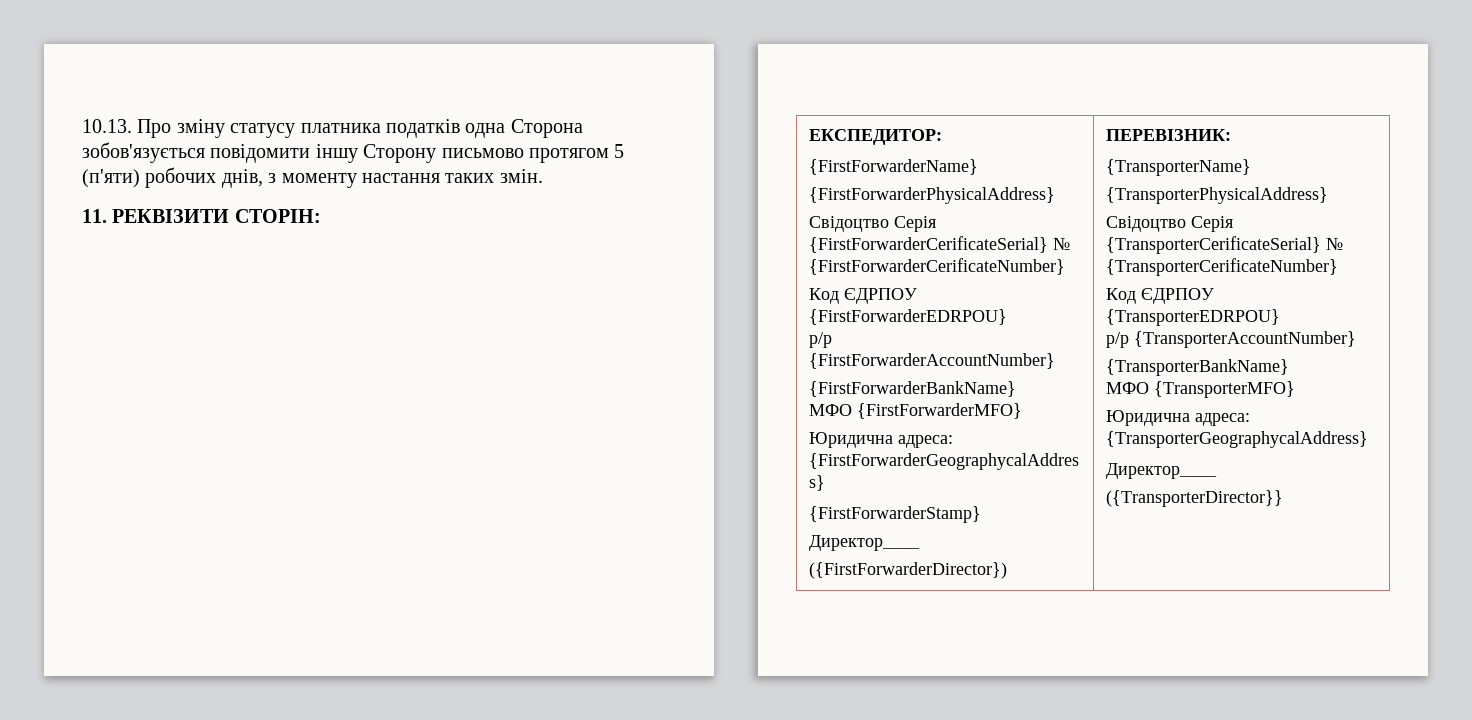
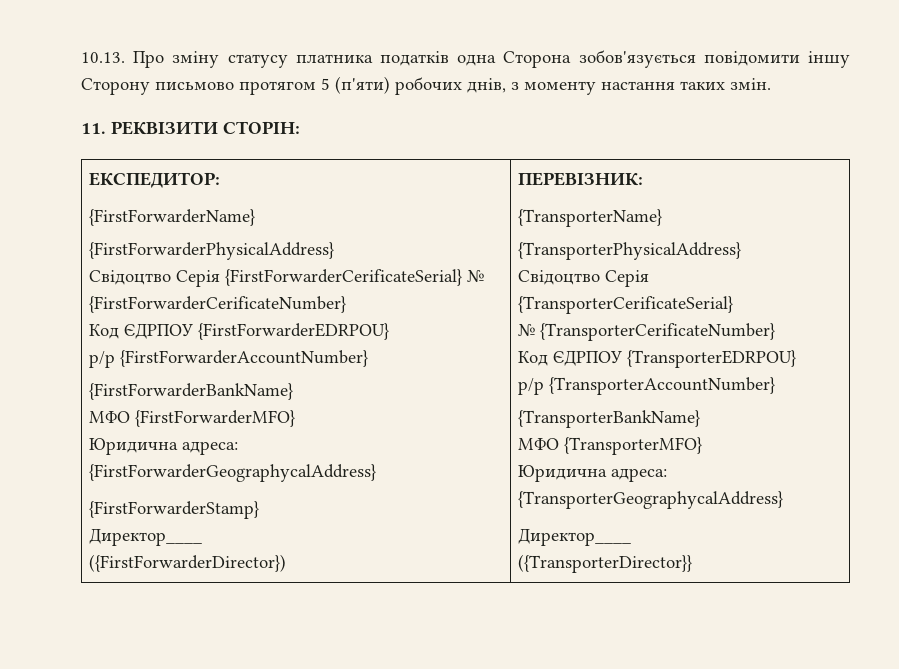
- Свідоцтво Серія {TransporterCerificateSerial} № {TransporterCerificateNumber}
+ Свідоцтво Серія {TransporterCerificateSerial}
+ № {TransporterCerificateNumber}

